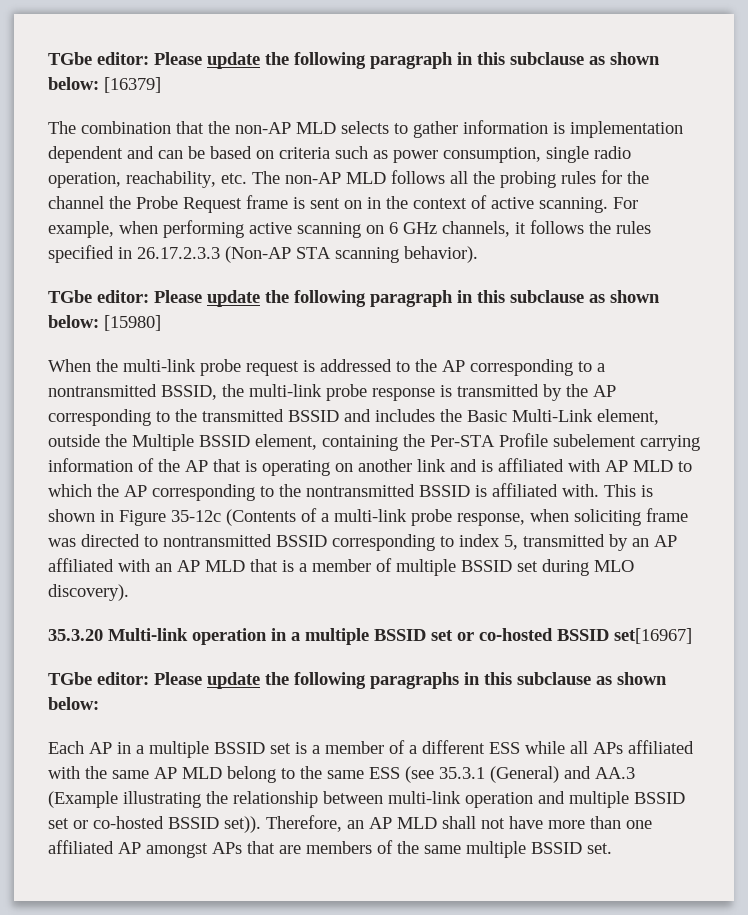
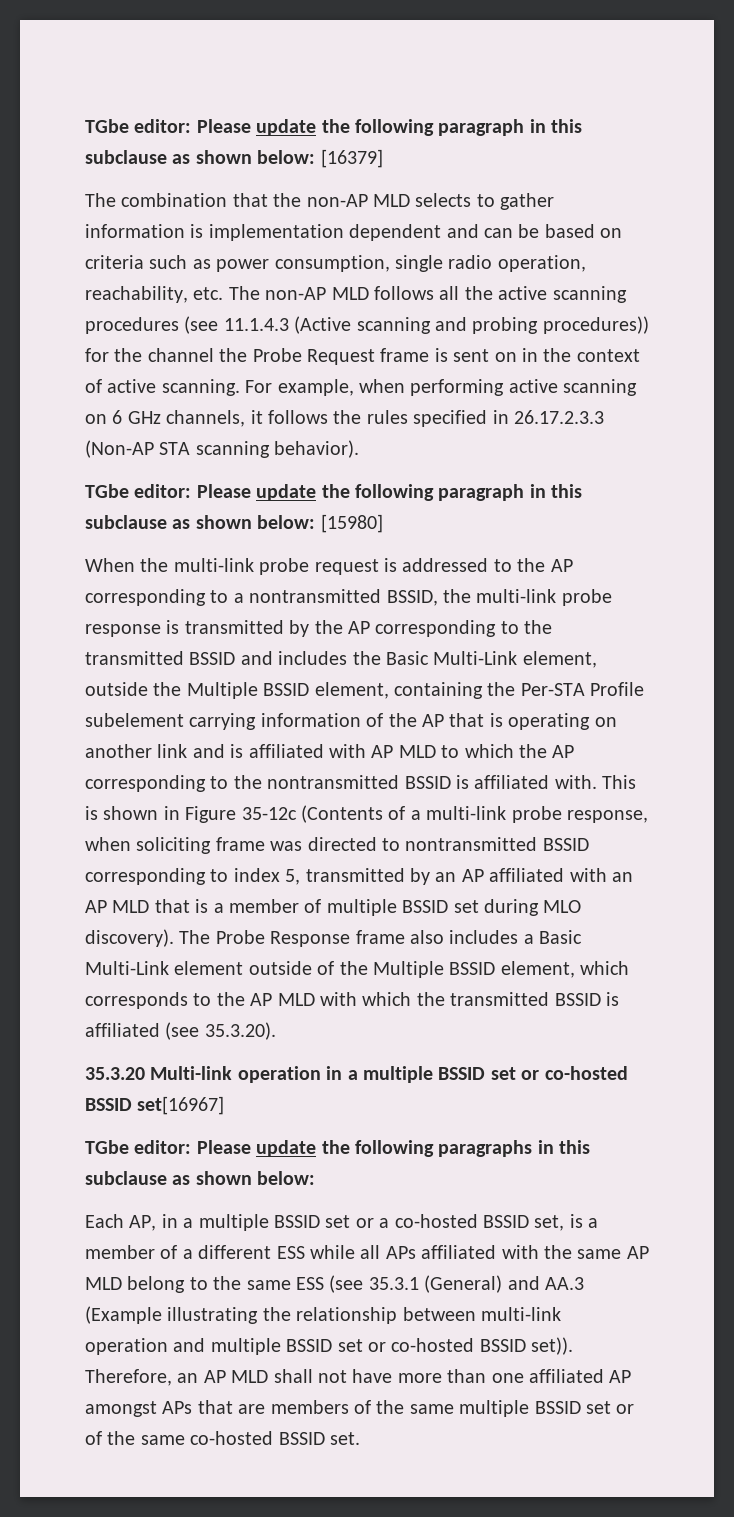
- The combination that the non-AP MLD selects to gather information is implementation dependent and can be based on criteria such as power consumption, single radio operation, reachability, etc. The non-AP MLD follows all the probing rules for the channel the Probe Request frame is sent on in the context of active scanning.
+ The combination that the non-AP MLD selects to gather information is implementation dependent and can be based on criteria such as power consumption, single radio operation, reachability, etc. The non-AP MLD follows all the active scanning procedures (see 11.1.4.3 (Active scanning and probing procedures)) for the channel the Probe Request frame is sent on in the context of active scanning.
+ The Probe Response frame also includes a Basic Multi-Link element outside of the Multiple BSSID element, which corresponds to the AP MLD with which the transmitted BSSID is affiliated (see 35.3.20).
- Each AP in a multiple BSSID set is a member of a different ESS while all APs affiliated with the same AP MLD belong to the same ESS (see 35.3.1 (General) and AA.3 (Example illustrating the relationship between multi-link operation and multiple BSSID set or co-hosted BSSID set)).
+ Each AP, in a multiple BSSID set or a co-hosted BSSID set, is a member of a different ESS while all APs affiliated with the same AP MLD belong to the same ESS (see 35.3.1 (General) and AA.3 (Example illustrating the relationship between multi-link operation and multiple BSSID set or co-hosted BSSID set)).
- Therefore, an AP MLD shall not have more than one affiliated AP amongst APs that are members of the same multiple BSSID set.
+ Therefore, an AP MLD shall not have more than one affiliated AP amongst APs that are members of the same multiple BSSID set or of the same co-hosted BSSID set.

